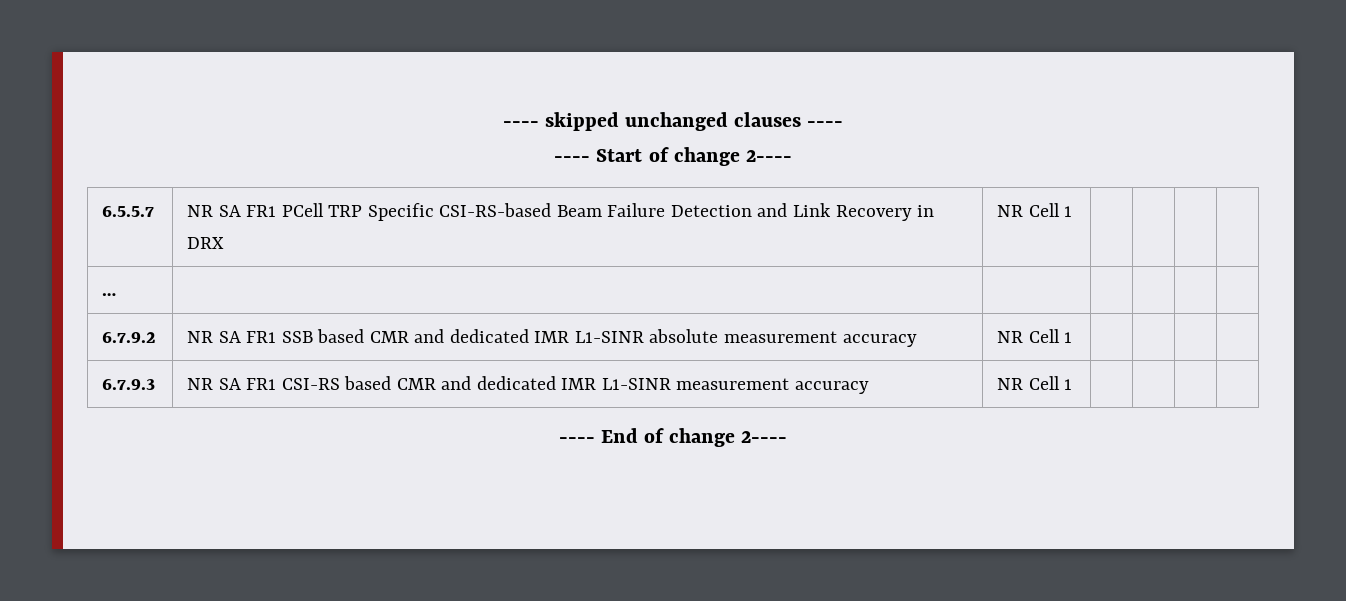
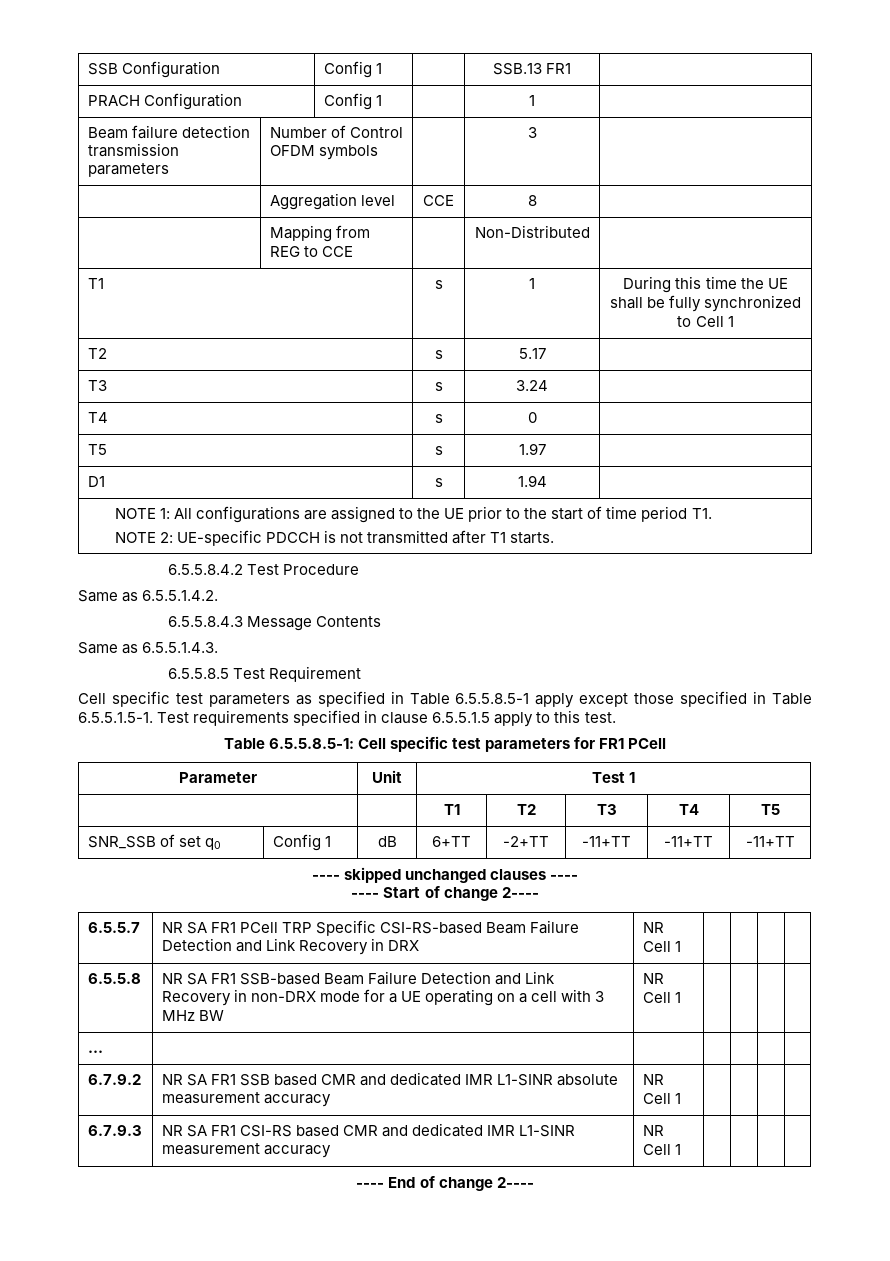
+ SSB Configuration | Config 1 | | SSB.13 FR1 |
+ PRACH Configuration | Config 1 | | 1 |
+ Beam failure detection transmission parameters | Number of Control OFDM symbols | | 3 |
+ | Aggregation level | CCE | 8 |
+ | Mapping from REG to CCE | | Non-Distributed |
+ T1 | s | 1 | During this time the UE shall be fully synchronized to Cell 1
+ T2 | s | 5.17 |
+ T3 | s | 3.24 |
+ T4 | s | 0 |
+ T5 | s | 1.97 |
+ D1 | s | 1.94 |
+ NOTE 1: All configurations are assigned to the UE prior to the start of time period T1.
+ NOTE 2: UE-specific PDCCH is not transmitted after T1 starts.
+ 6.5.5.8.4.2 Test Procedure
+ Same as 6.5.5.1.4.2.
+ 6.5.5.8.4.3 Message Contents
+ Same as 6.5.5.1.4.3.
+ 6.5.5.8.5 Test Requirement
+ Cell specific test parameters as specified in Table 6.5.5.8.5-1 apply except those specified in Table 6.5.5.1.5-1. Test requirements specified in clause 6.5.5.1.5 apply to this test.
+ Table 6.5.5.8.5-1: Cell specific test parameters for FR1 PCell
+ Parameter | Unit | Test 1
+ | | T1 | T2 | T3 | T4 | T5
+ SNR_SSB of set q0 | Config 1 | dB | 6+TT | -2+TT | -11+TT | -11+TT | -11+TT
+ 6.5.5.8 | NR SA FR1 SSB-based Beam Failure Detection and Link Recovery in non-DRX mode for a UE operating on a cell with 3 MHz BW | NR Cell 1 | | | |

